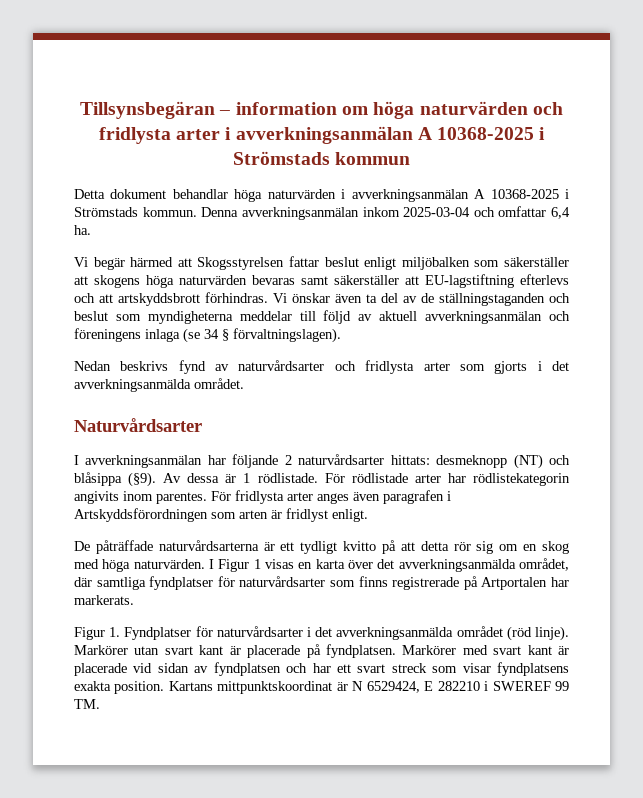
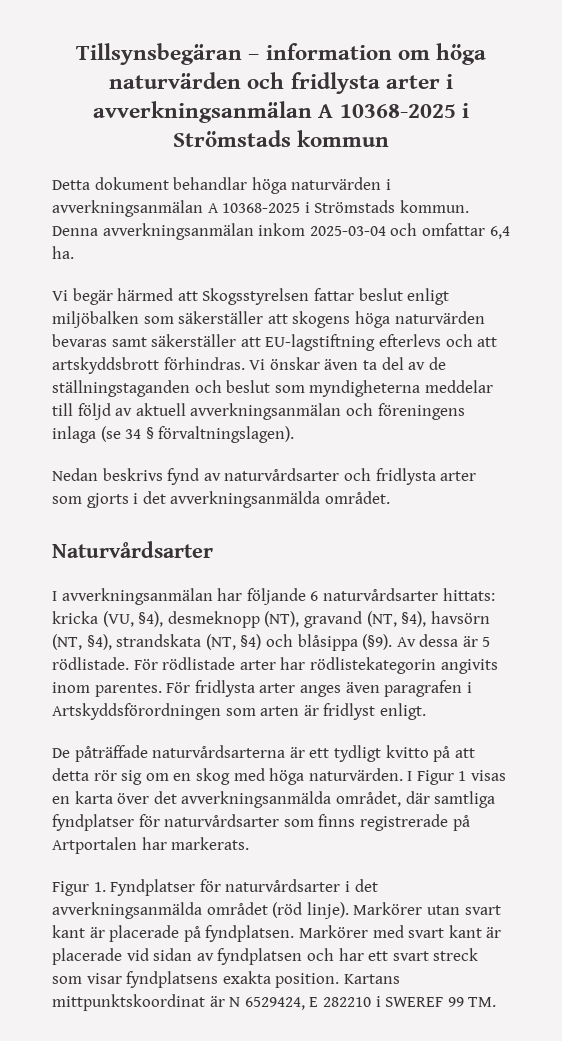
- I avverkningsanmälan har följande 2 naturvårdsarter hittats: desmeknopp (NT) och blåsippa (§9).
+ I avverkningsanmälan har följande 6 naturvårdsarter hittats: kricka (VU, §4), desmeknopp (NT), gravand (NT, §4), havsörn (NT, §4), strandskata (NT, §4) och blåsippa (§9).
- Av dessa är 1 rödlistade.
+ Av dessa är 5 rödlistade.

